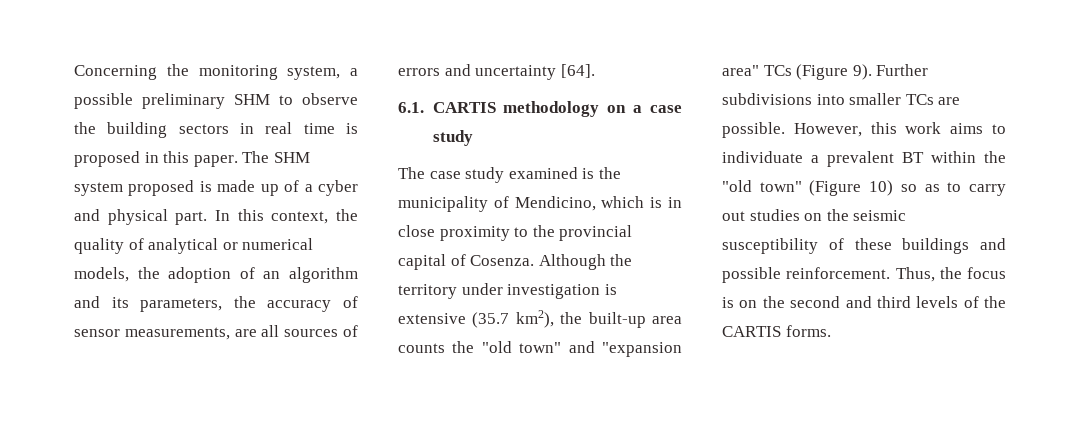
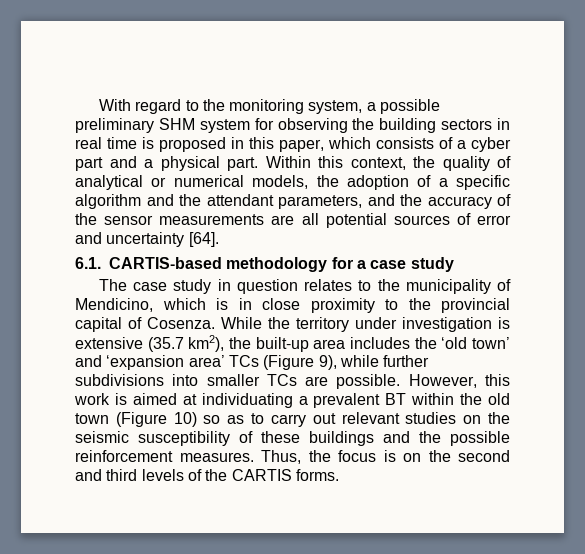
- Concerning the monitoring system, a possible preliminary SHM to observe the building sectors in real time is proposed in this paper. The SHM system proposed is made up of a cyber and physical part.
+ With regard to the monitoring system, a possible preliminary SHM system for observing the building sectors in real time is proposed in this paper, which consists of a cyber part and a physical part.
- In this context, the quality of analytical or numerical models, the adoption of an algorithm and its parameters, the accuracy of sensor measurements, are all sources of errors and uncertainty [64].
+ Within this context, the quality of analytical or numerical models, the adoption of a specific algorithm and the attendant parameters, and the accuracy of the sensor measurements are all potential sources of error and uncertainty [64].
- 6.1. CARTIS methodology on a case study
+ 6.1. CARTIS-based methodology for a case study
- The case study examined is the municipality of Mendicino, which is in close proximity to the provincial capital of Cosenza.
+ The case study in question relates to the municipality of Mendicino, which is in close proximity to the provincial capital of Cosenza.
- Although the territory under investigation is extensive (35.7 km2), the built-up area counts the "old town" and "expansion area" TCs (Figure 9). Further subdivisions into smaller TCs are possible.
+ While the territory under investigation is extensive (35.7 km2), the built-up area includes the ‘old town’ and ‘expansion area’ TCs (Figure 9), while further subdivisions into smaller TCs are possible.
- However, this work aims to individuate a prevalent BT within the "old town" (Figure 10) so as to carry out studies on the seismic susceptibility of these buildings and possible reinforcement.
+ However, this work is aimed at individuating a prevalent BT within the old town (Figure 10) so as to carry out relevant studies on the seismic susceptibility of these buildings and the possible reinforcement measures.

